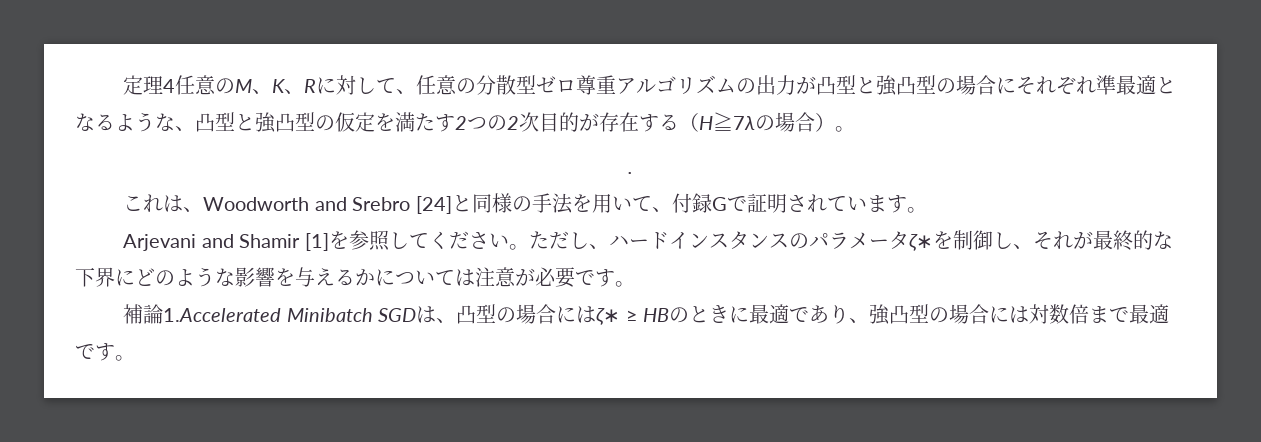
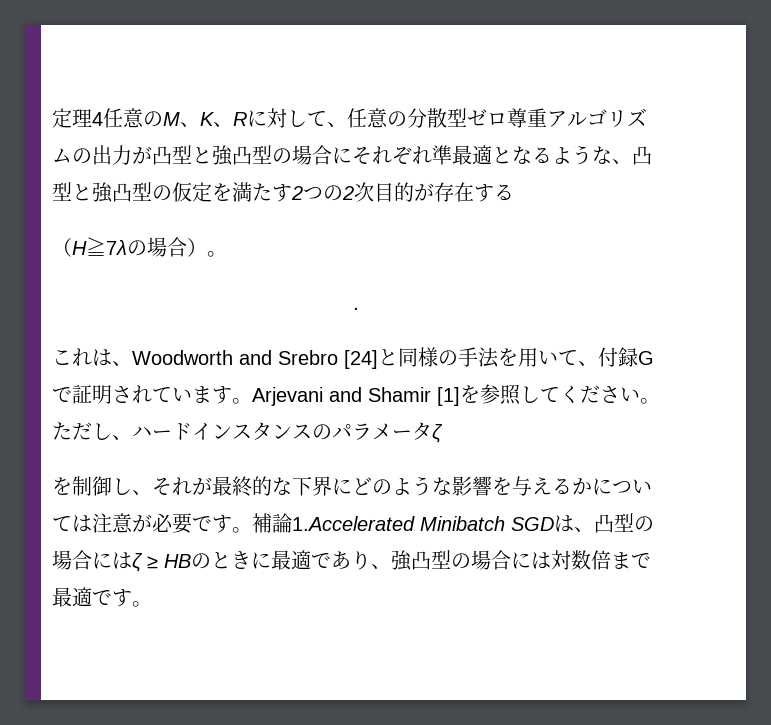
- 定理4任意のM、K、Rに対して、任意の分散型ゼロ尊重アルゴリズムの出力が凸型と強凸型の場合にそれぞれ準最適となるような、凸型と強凸型の仮定を満たす2つの2次目的が存在する（H≧7λの場合）。
+ 定理4任意のM、K、Rに対して、任意の分散型ゼロ尊重アルゴリズムの出力が凸型と強凸型の場合にそれぞれ準最適となるような、凸型と強凸型の仮定を満たす2つの2次目的が存在する
+ （H≧7λの場合）。
- これは、Woodworth and Srebro [24]と同様の手法を用いて、付録Gで証明されています。
- Arjevani and Shamir [1]を参照してください。
+ これは、Woodworth and Srebro [24]と同様の手法を用いて、付録Gで証明されています。Arjevani and Shamir [1]を参照してください。
- ただし、ハードインスタンスのパラメータζ∗を制御し、それが最終的な下界にどのような影響を与えるかについては注意が必要です。
- 補論1.Accelerated Minibatch SGDは、凸型の場合にはζ∗ ≥ HBのときに最適であり、強凸型の場合には対数倍まで最適です。
+ ただし、ハードインスタンスのパラメータζ
+ を制御し、それが最終的な下界にどのような影響を与えるかについては注意が必要です。補論1.Accelerated Minibatch SGDは、凸型の場合にはζ ≥ HBのときに最適であり、強凸型の場合には対数倍まで最適です。

